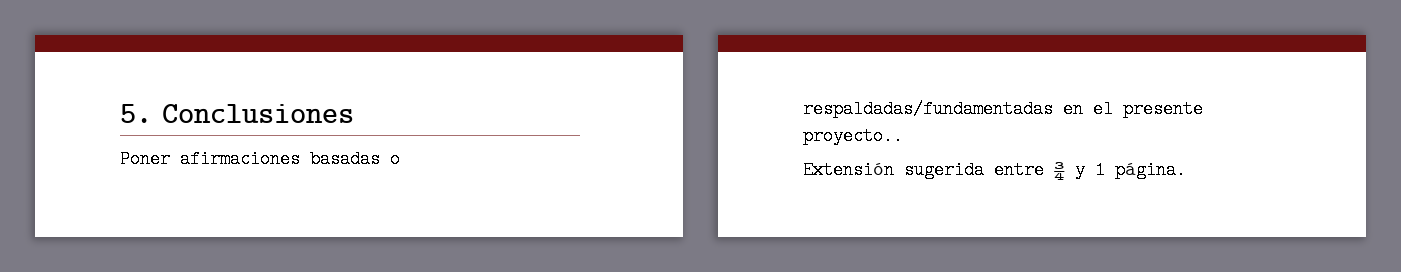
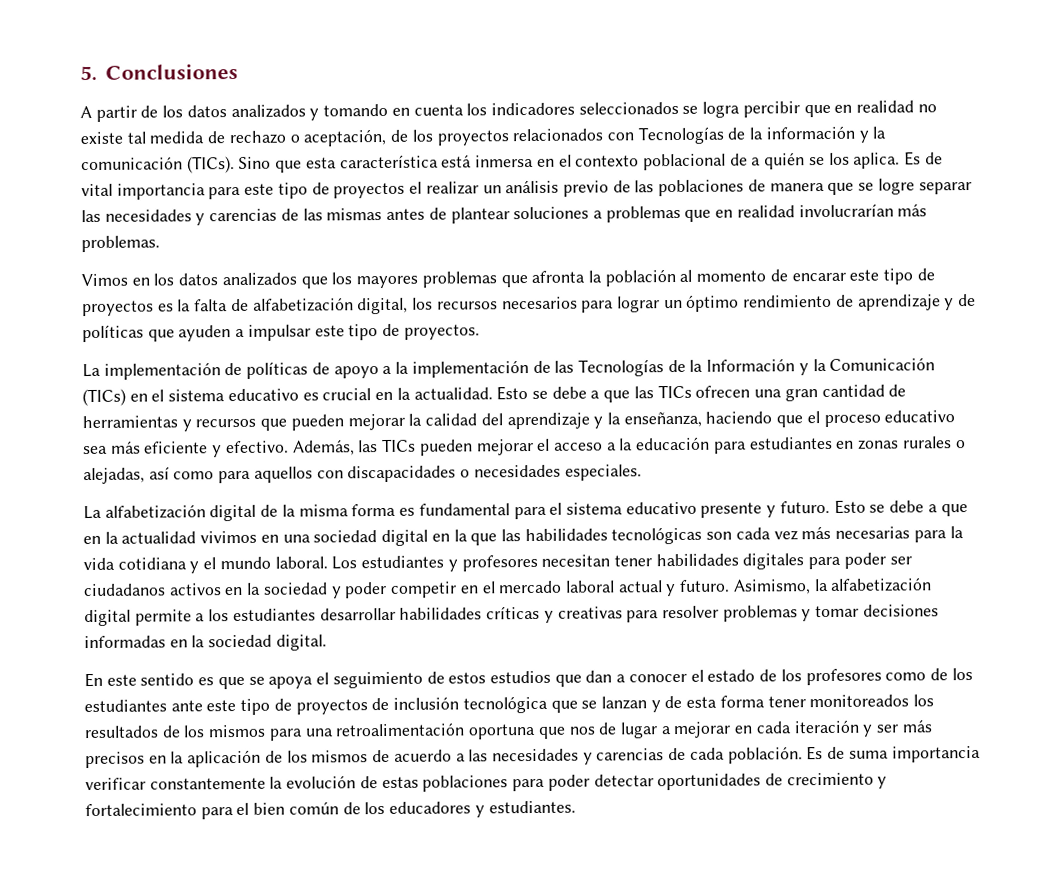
- Poner afirmaciones basadas o respaldadas/fundamentadas en el presente proyecto..
- Extensión sugerida entre ¾ y 1 página.
+ A partir de los datos analizados y tomando en cuenta los indicadores seleccionados se logra percibir que en realidad no existe tal medida de rechazo o aceptación, de los proyectos relacionados con Tecnologías de la información y la comunicación (TICs). Sino que esta característica está inmersa en el contexto poblacional de a quién se los aplica. Es de vital importancia para este tipo de proyectos el realizar un análisis previo de las poblaciones de manera que se logre separar las necesidades y carencias de las mismas antes de plantear soluciones a problemas que en realidad involucrarían más problemas.
+ Vimos en los datos analizados que los mayores problemas que afronta la población al momento de encarar este tipo de proyectos es la falta de alfabetización digital, los recursos necesarios para lograr un óptimo rendimiento de aprendizaje y de políticas que ayuden a impulsar este tipo de proyectos.
+ La implementación de políticas de apoyo a la implementación de las Tecnologías de la Información y la Comunicación (TICs) en el sistema educativo es crucial en la actualidad. Esto se debe a que las TICs ofrecen una gran cantidad de herramientas y recursos que pueden mejorar la calidad del aprendizaje y la enseñanza, haciendo que el proceso educativo sea más eficiente y efectivo. Además, las TICs pueden mejorar el acceso a la educación para estudiantes en zonas rurales o alejadas, así como para aquellos con discapacidades o necesidades especiales.
+ La alfabetización digital de la misma forma es fundamental para el sistema educativo presente y futuro. Esto se debe a que en la actualidad vivimos en una sociedad digital en la que las habilidades tecnológicas son cada vez más necesarias para la vida cotidiana y el mundo laboral. Los estudiantes y profesores necesitan tener habilidades digitales para poder ser ciudadanos activos en la sociedad y poder competir en el mercado laboral actual y futuro. Asimismo, la alfabetización digital permite a los estudiantes desarrollar habilidades críticas y creativas para resolver problemas y tomar decisiones informadas en la sociedad digital.
+ En este sentido es que se apoya el seguimiento de estos estudios que dan a conocer el estado de los profesores como de los estudiantes ante este tipo de proyectos de inclusión tecnológica que se lanzan y de esta forma tener monitoreados los resultados de los mismos para una retroalimentación oportuna que nos de lugar a mejorar en cada iteración y ser más precisos en la aplicación de los mismos de acuerdo a las necesidades y carencias de cada población. Es de suma importancia verificar constantemente la evolución de estas poblaciones para poder detectar oportunidades de crecimiento y fortalecimiento para el bien común de los educadores y estudiantes.

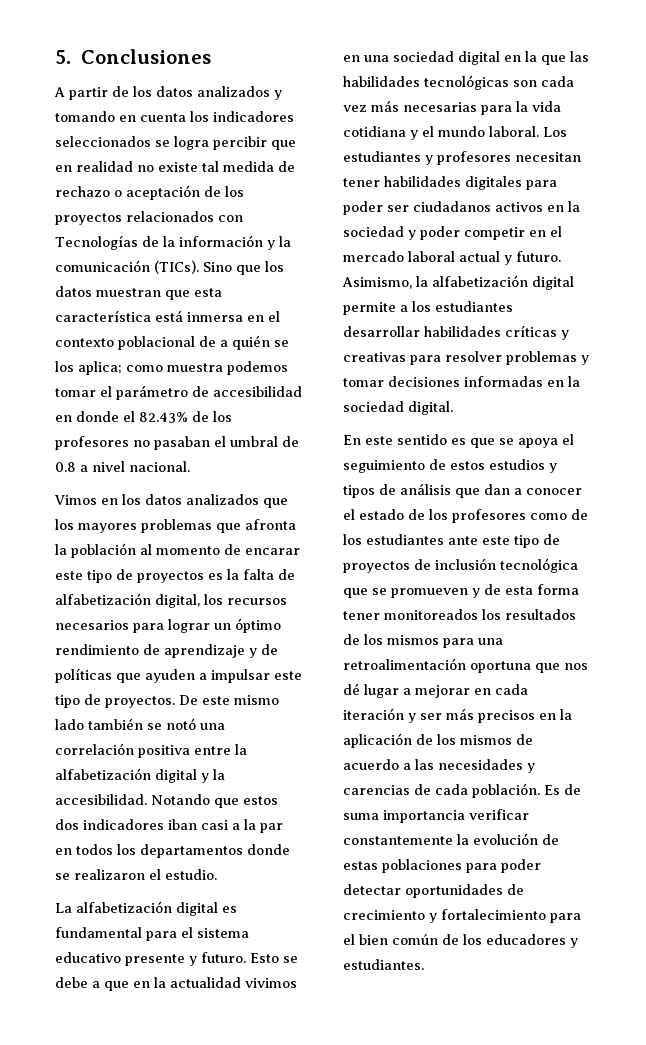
- A partir de los datos analizados y tomando en cuenta los indicadores seleccionados se logra percibir que en realidad no existe tal medida de rechazo o aceptación, de los proyectos relacionados con Tecnologías de la información y la comunicación (TICs).
+ A partir de los datos analizados y tomando en cuenta los indicadores seleccionados se logra percibir que en realidad no existe tal medida de rechazo o aceptación de los proyectos relacionados con Tecnologías de la información y la comunicación (TICs).
- Sino que esta característica está inmersa en el contexto poblacional de a quién se los aplica. Es de vital importancia para este tipo de proyectos el realizar un análisis previo de las poblaciones de manera que se logre separar las necesidades y carencias de las mismas antes de plantear soluciones a problemas que en realidad involucrarían más problemas.
+ Sino que los datos muestran que esta característica está inmersa en el contexto poblacional de a quién se los aplica; como muestra podemos tomar el parámetro de accesibilidad en donde el 82.43% de los profesores no pasaban el umbral de 0.8 a nivel nacional.
- Vimos en los datos analizados que los mayores problemas que afronta la población al momento de encarar este tipo de proyectos es la falta de alfabetización digital, los recursos necesarios para lograr un óptimo rendimiento de aprendizaje y de políticas que ayuden a impulsar este tipo de proyectos.
- La implementación de políticas de apoyo a la implementación de las Tecnologías de la Información y la Comunicación (TICs) en el sistema educativo es crucial en la actualidad. Esto se debe a que las TICs ofrecen una gran cantidad de herramientas y recursos que pueden mejorar la calidad del aprendizaje y la enseñanza, haciendo que el proceso educativo sea más eficiente y efectivo. Además, las TICs pueden mejorar el acceso a la educación para estudiantes en zonas rurales o alejadas, así como para aquellos con discapacidades o necesidades especiales.
+ Vimos en los datos analizados que los mayores problemas que afronta la población al momento de encarar este tipo de proyectos es la falta de alfabetización digital, los recursos necesarios para lograr un óptimo rendimiento de aprendizaje y de políticas que ayuden a impulsar este tipo de proyectos. De este mismo lado también se notó una correlación positiva entre la alfabetización digital y la accesibilidad. Notando que estos dos indicadores iban casi a la par en todos los departamentos donde se realizaron el estudio.
- La alfabetización digital de la misma forma es fundamental para el sistema educativo presente y futuro.
+ La alfabetización digital es fundamental para el sistema educativo presente y futuro.
- En este sentido es que se apoya el seguimiento de estos estudios que dan a conocer el estado de los profesores como de los estudiantes ante este tipo de proyectos de inclusión tecnológica que se lanzan y de esta forma tener monitoreados los resultados de los mismos para una retroalimentación oportuna que nos de lugar a mejorar en cada iteración y ser más precisos en la aplicación de los mismos de acuerdo a las necesidades y carencias de cada población.
+ En este sentido es que se apoya el seguimiento de estos estudios y tipos de análisis que dan a conocer el estado de los profesores como de los estudiantes ante este tipo de proyectos de inclusión tecnológica que se promueven y de esta forma tener monitoreados los resultados de los mismos para una retroalimentación oportuna que nos dé lugar a mejorar en cada iteración y ser más precisos en la aplicación de los mismos de acuerdo a las necesidades y carencias de cada población.

